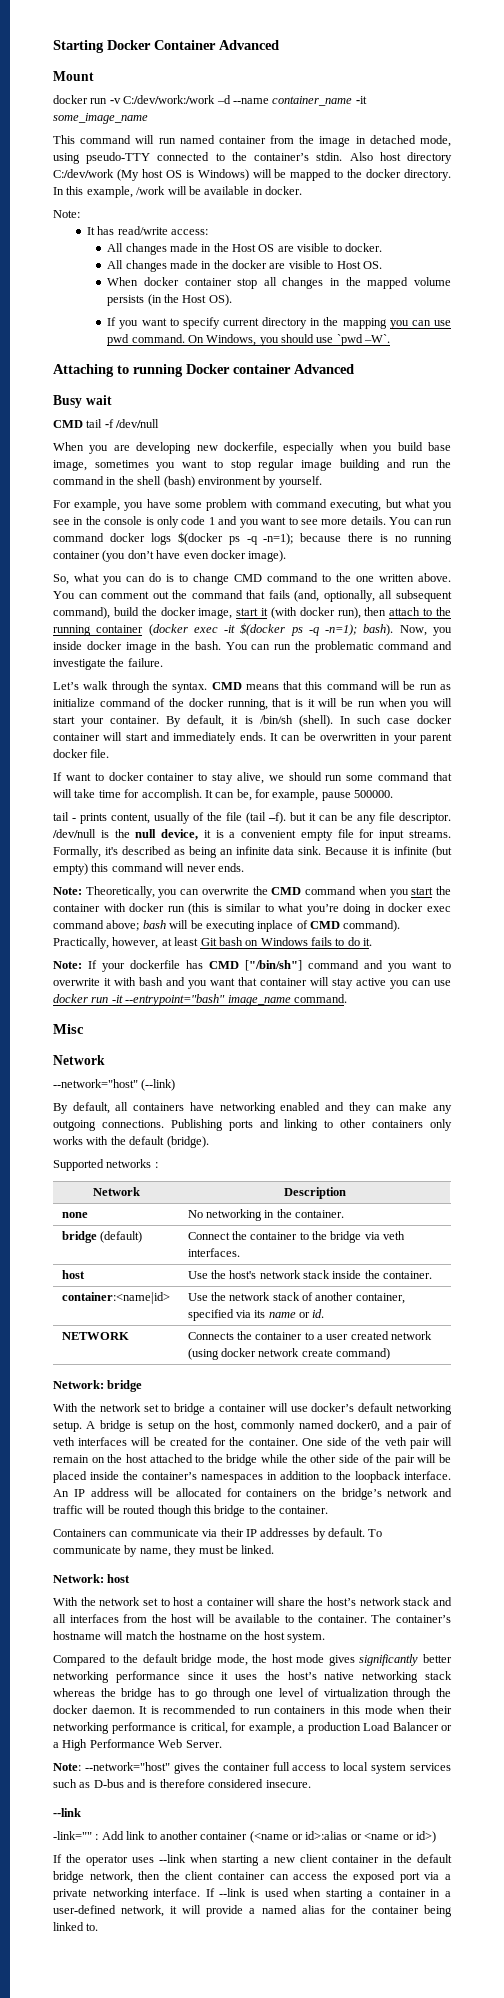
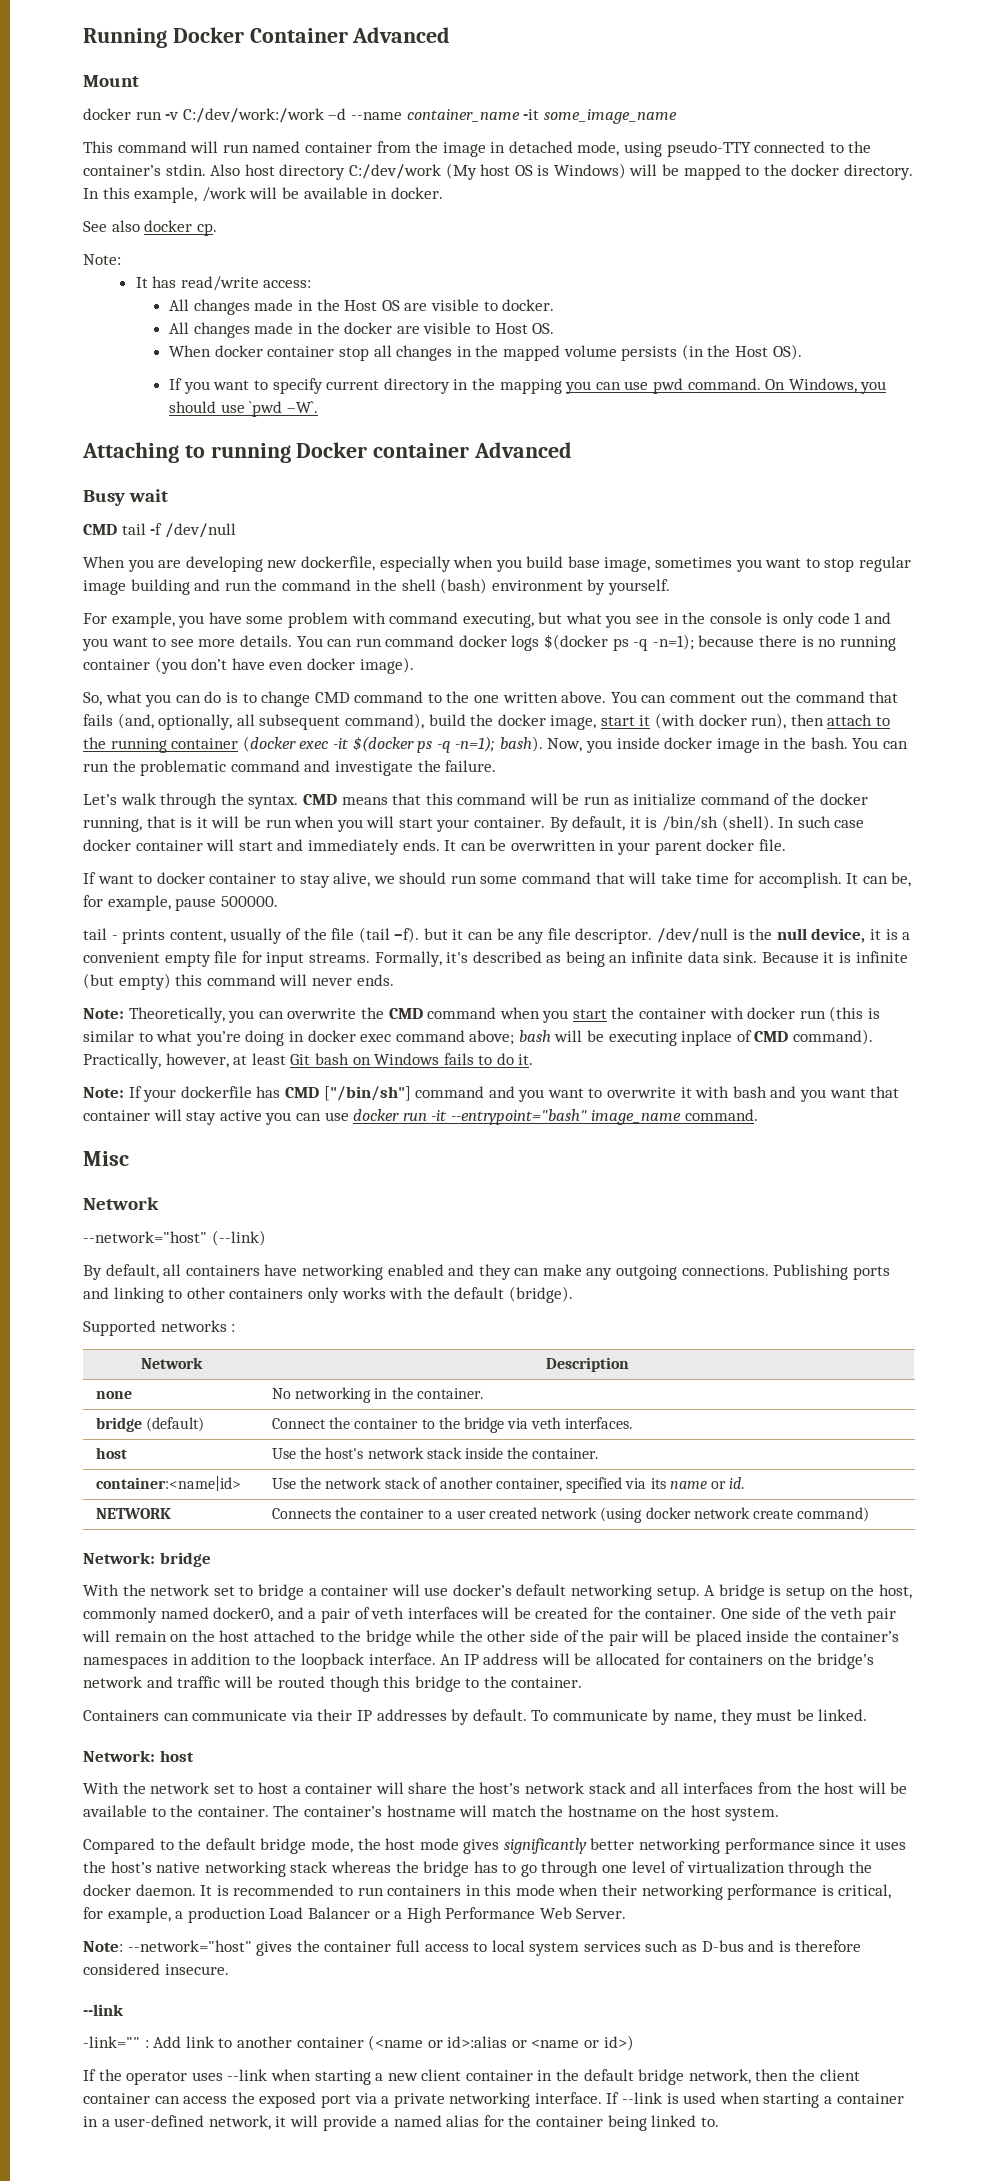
- Starting Docker Container Advanced
+ Running Docker Container Advanced
+ See also docker cp.

